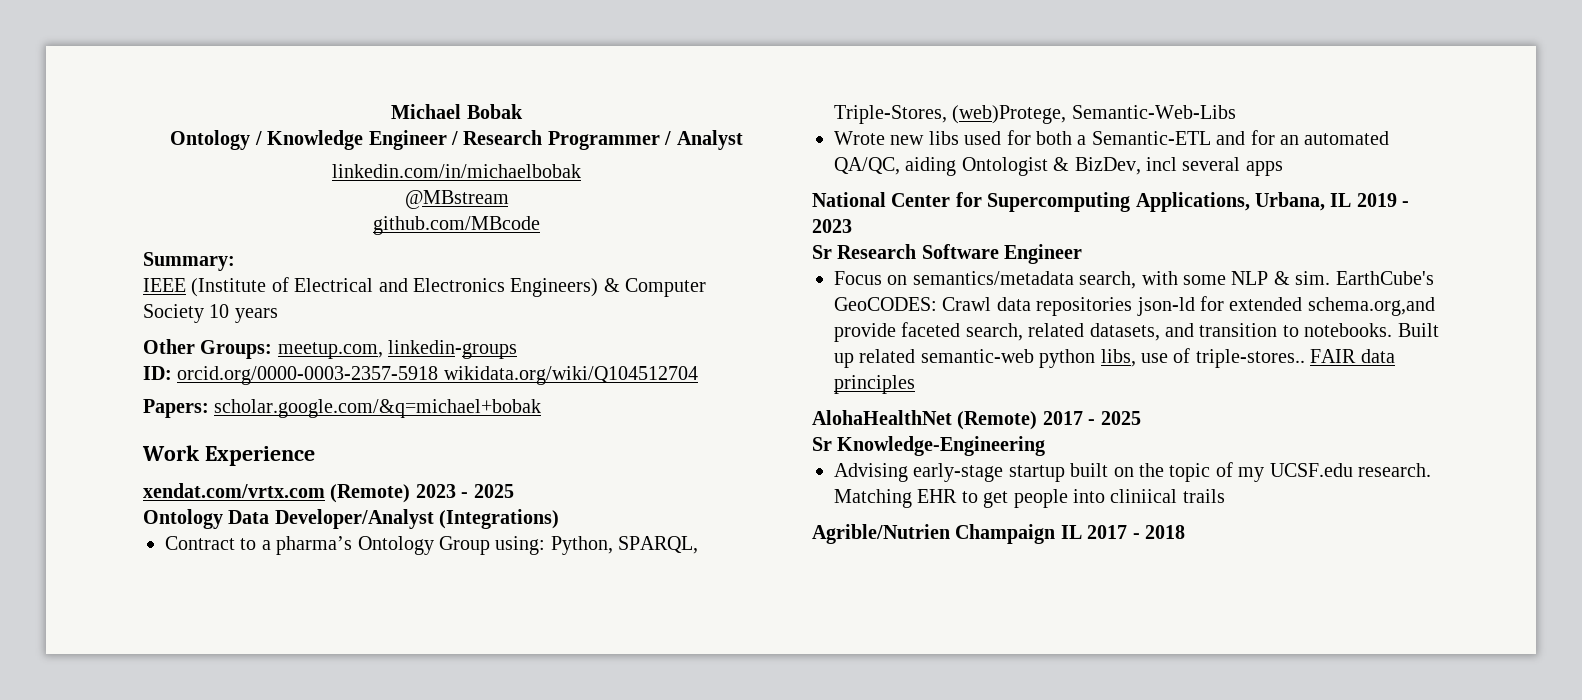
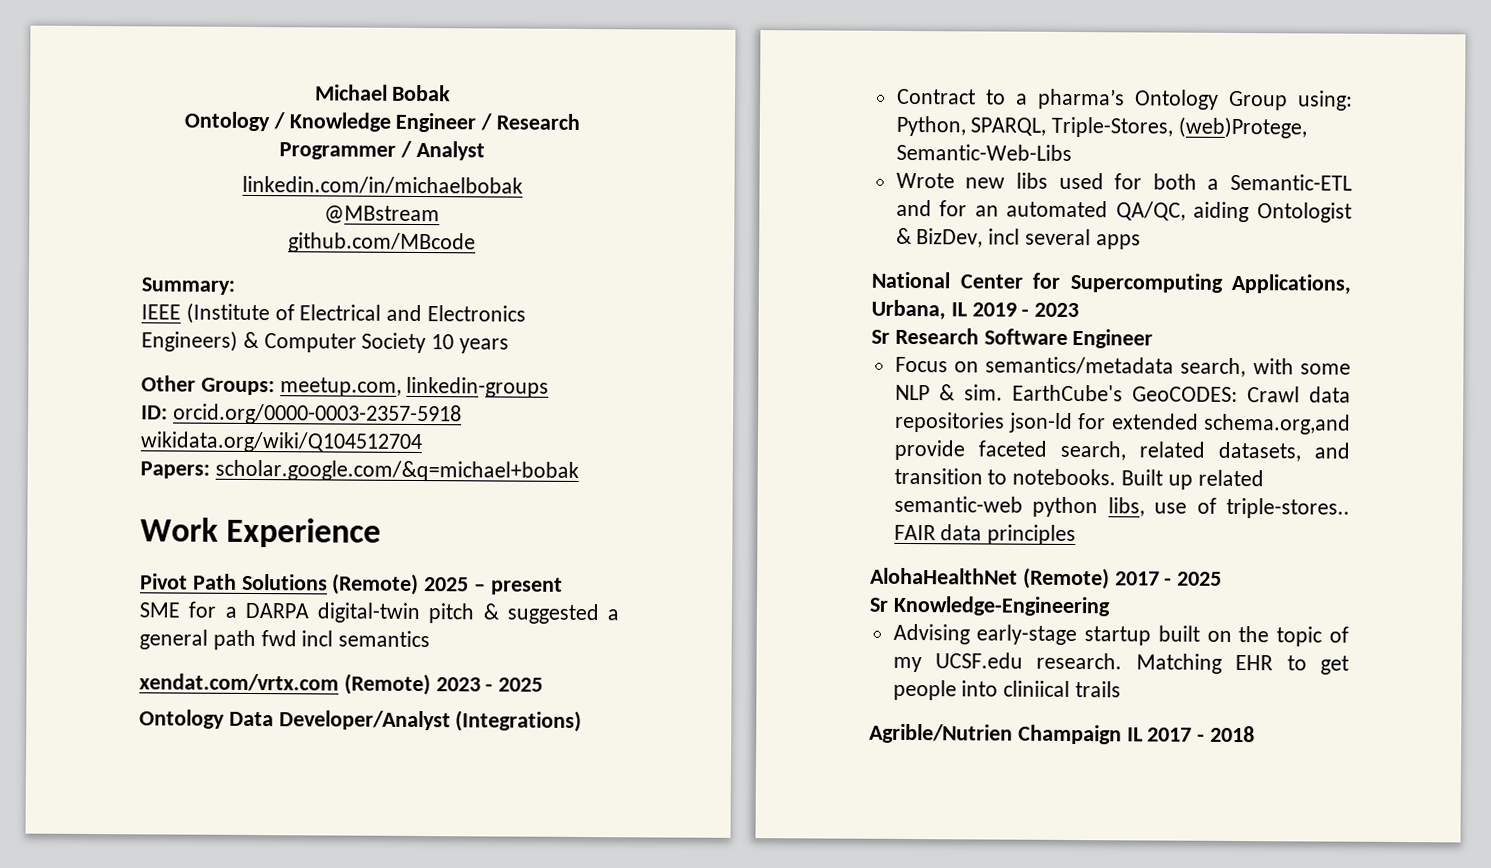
+ Pivot Path Solutions (Remote) 2025 – present
+ SME for a DARPA digital-twin pitch & suggested a general path fwd incl semantics

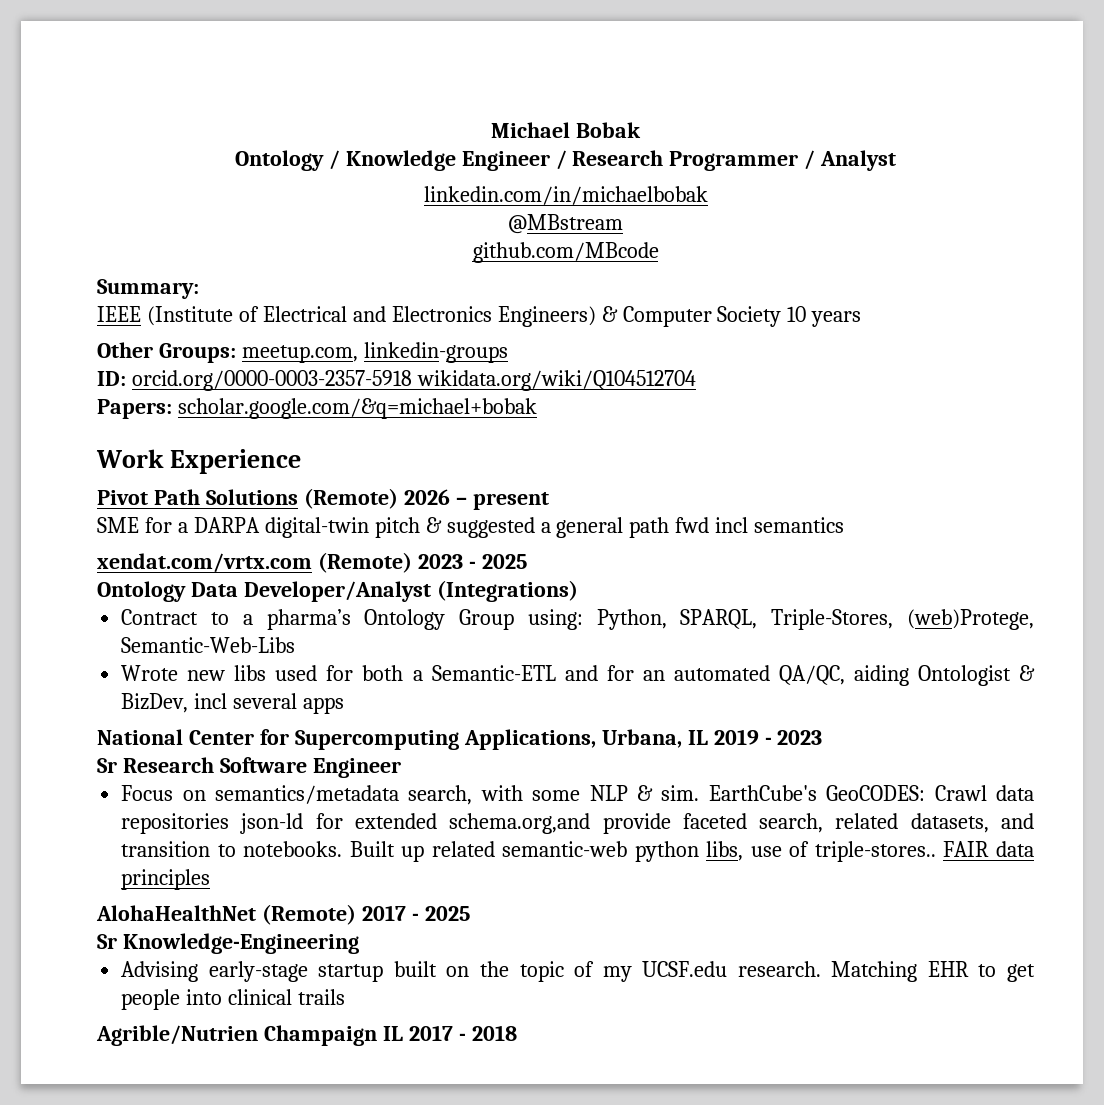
- Pivot Path Solutions (Remote) 2025 – present
+ Pivot Path Solutions (Remote) 2026 – present
- Matching EHR to get people into cliniical trails
+ Matching EHR to get people into clinical trails

